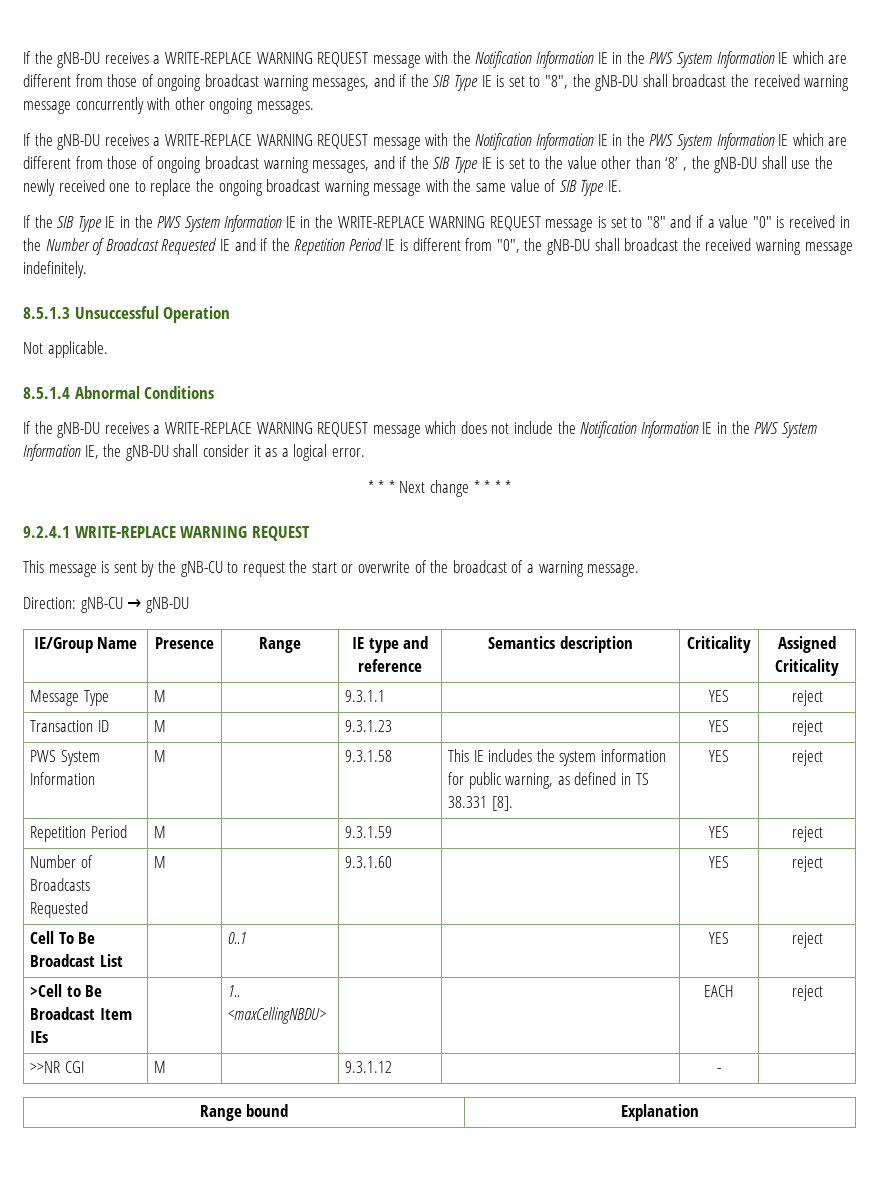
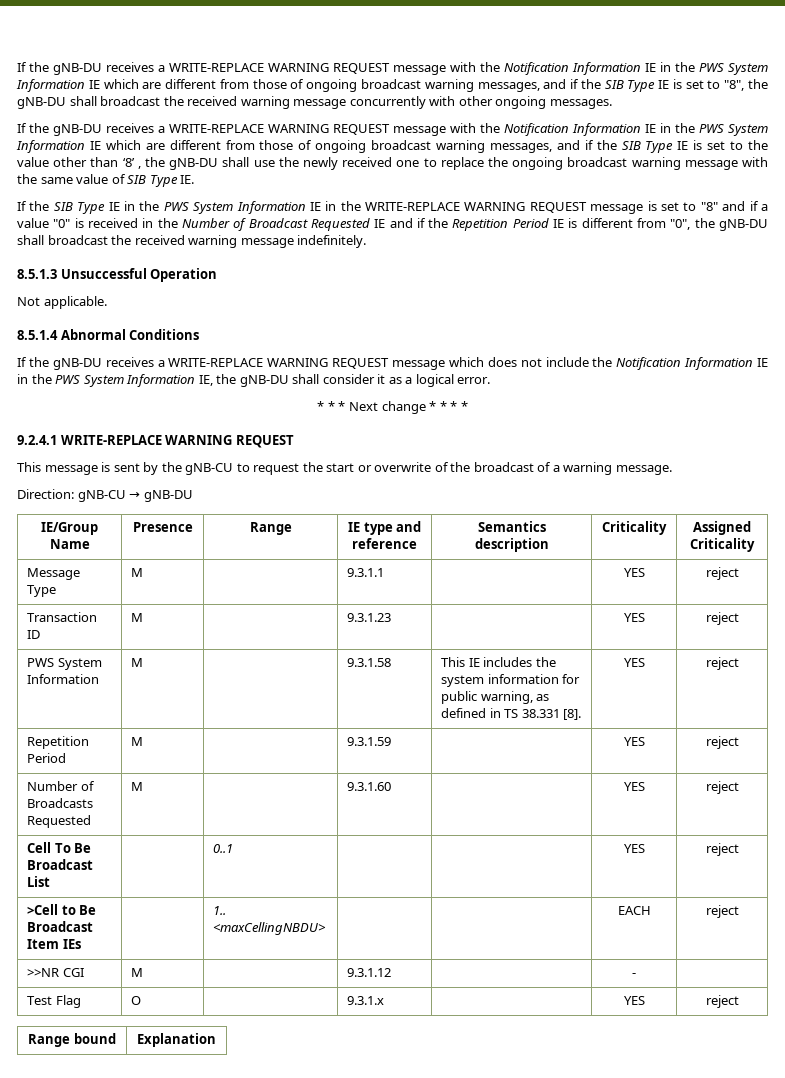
+ Test Flag | O | | 9.3.1.x | | YES | reject

